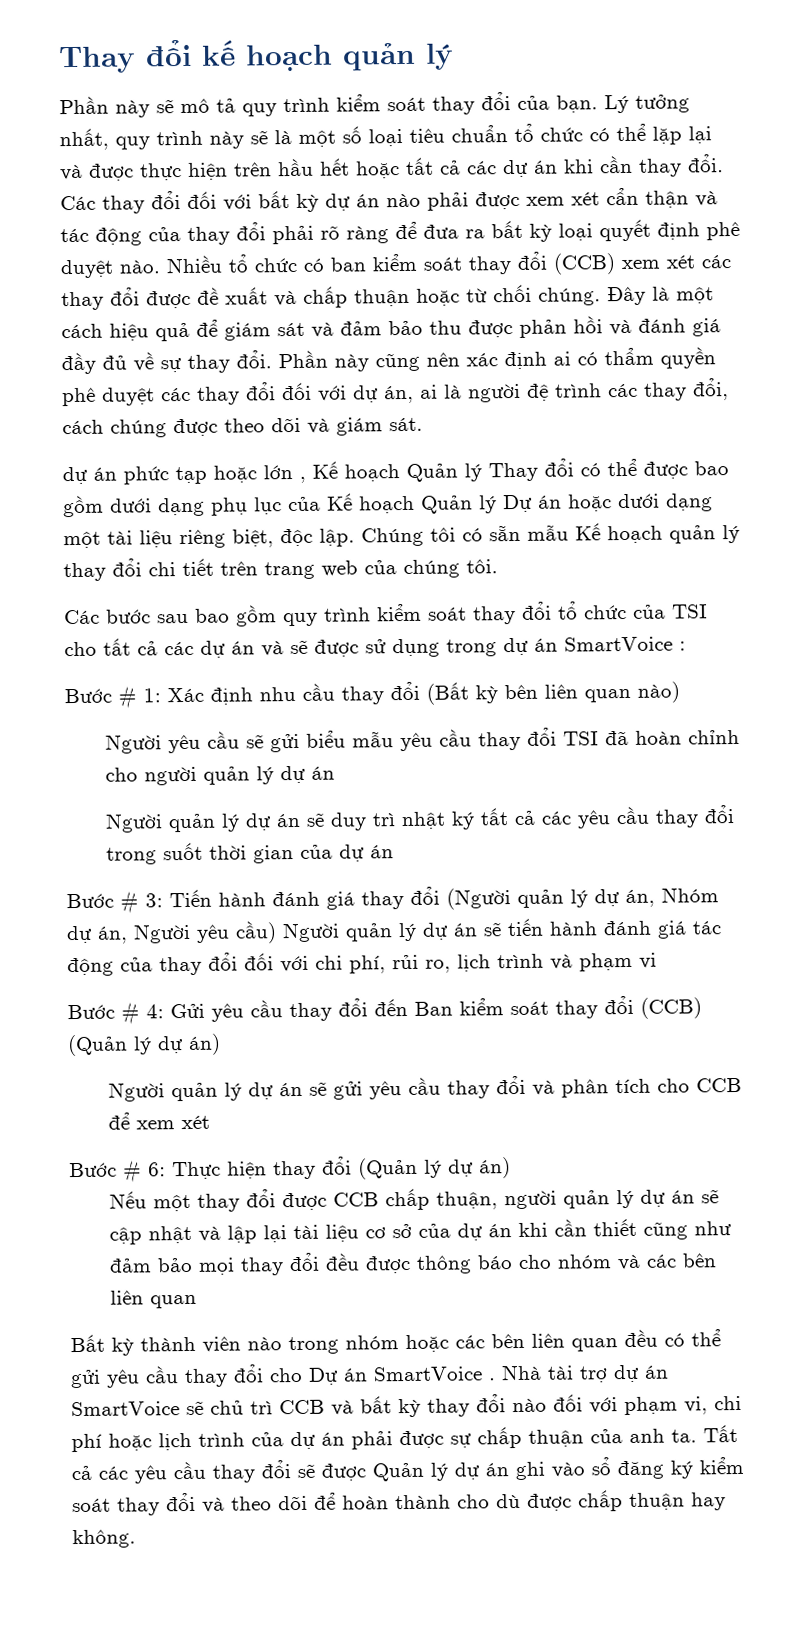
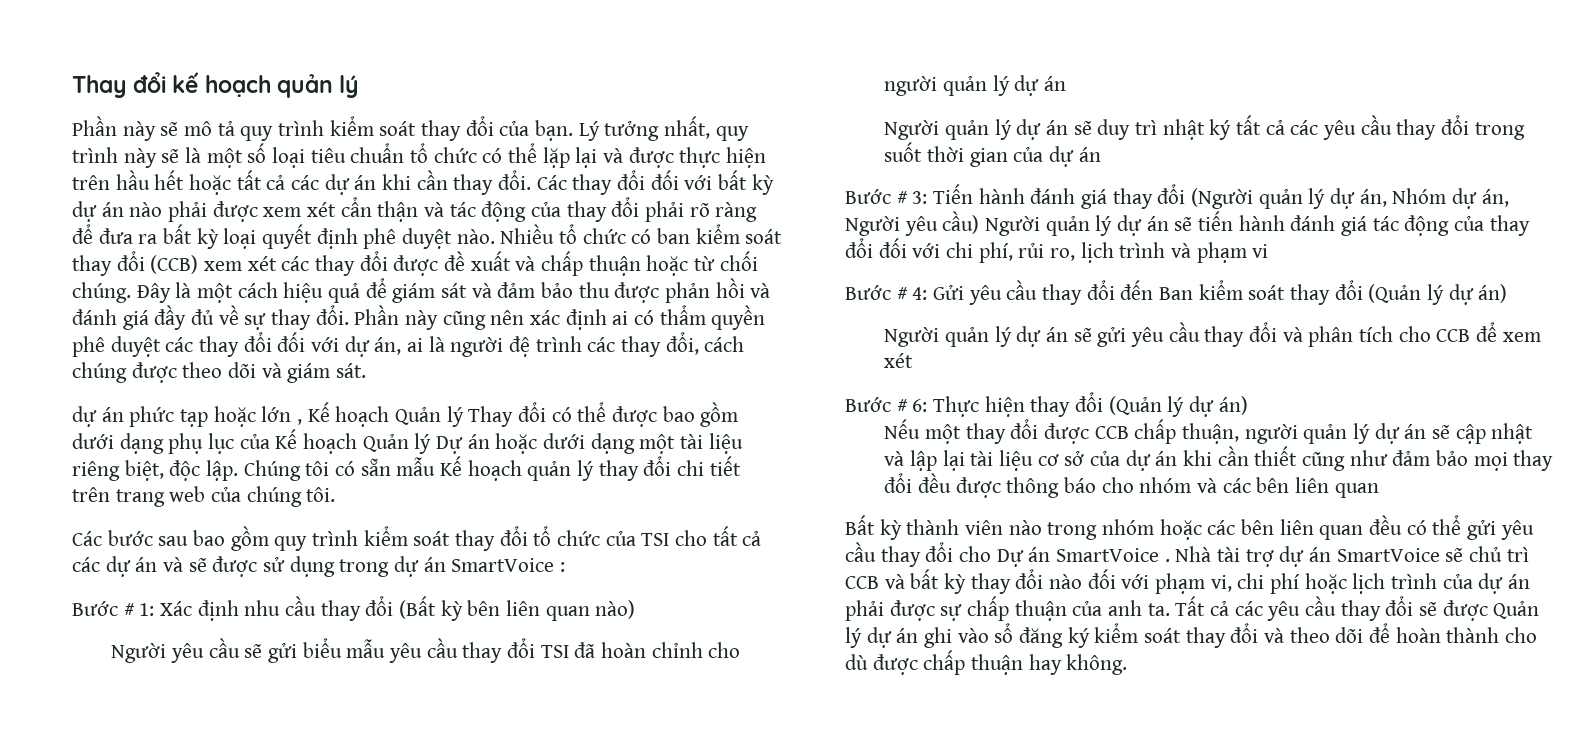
- Bước # 4: Gửi yêu cầu thay đổi đến Ban kiểm soát thay đổi (CCB) (Quản lý dự án)
+ Bước # 4: Gửi yêu cầu thay đổi đến Ban kiểm soát thay đổi (Quản lý dự án)

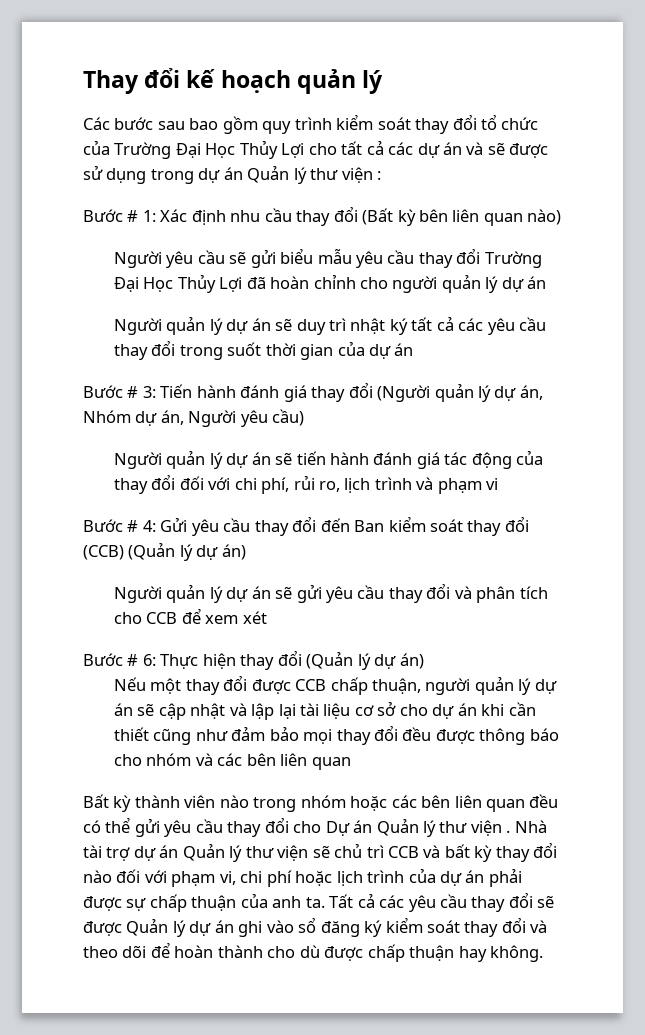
- Phần này sẽ mô tả quy trình kiểm soát thay đổi của bạn. Lý tưởng nhất, quy trình này sẽ là một số loại tiêu chuẩn tổ chức có thể lặp lại và được thực hiện trên hầu hết hoặc tất cả các dự án khi cần thay đổi. Các thay đổi đối với bất kỳ dự án nào phải được xem xét cẩn thận và tác động của thay đổi phải rõ ràng để đưa ra bất kỳ loại quyết định phê duyệt nào. Nhiều tổ chức có ban kiểm soát thay đổi (CCB) xem xét các thay đổi được đề xuất và chấp thuận hoặc từ chối chúng. Đây là một cách hiệu quả để giám sát và đảm bảo thu được phản hồi và đánh giá đầy đủ về sự thay đổi. Phần này cũng nên xác định ai có thẩm quyền phê duyệt các thay đổi đối với dự án, ai là người đệ trình các thay đổi, cách chúng được theo dõi và giám sát.
- dự án phức tạp hoặc lớn , Kế hoạch Quản lý Thay đổi có thể được bao gồm dưới dạng phụ lục của Kế hoạch Quản lý Dự án hoặc dưới dạng một tài liệu riêng biệt, độc lập. Chúng tôi có sẵn mẫu Kế hoạch quản lý thay đổi chi tiết trên trang web của chúng tôi.
- Các bước sau bao gồm quy trình kiểm soát thay đổi tổ chức của TSI cho tất cả các dự án và sẽ được sử dụng trong dự án SmartVoice :
+ Các bước sau bao gồm quy trình kiểm soát thay đổi tổ chức của Trường Đại Học Thủy Lợi cho tất cả các dự án và sẽ được sử dụng trong dự án Quản lý thư viện :
- Người yêu cầu sẽ gửi biểu mẫu yêu cầu thay đổi TSI đã hoàn chỉnh cho người quản lý dự án
+ Người yêu cầu sẽ gửi biểu mẫu yêu cầu thay đổi Trường Đại Học Thủy Lợi đã hoàn chỉnh cho người quản lý dự án
- Bước # 3: Tiến hành đánh giá thay đổi (Người quản lý dự án, Nhóm dự án, Người yêu cầu) Người quản lý dự án sẽ tiến hành đánh giá tác động của thay đổi đối với chi phí, rủi ro, lịch trình và phạm vi
+ Bước # 3: Tiến hành đánh giá thay đổi (Người quản lý dự án, Nhóm dự án, Người yêu cầu)
+ Người quản lý dự án sẽ tiến hành đánh giá tác động của thay đổi đối với chi phí, rủi ro, lịch trình và phạm vi
- Bước # 4: Gửi yêu cầu thay đổi đến Ban kiểm soát thay đổi (Quản lý dự án)
+ Bước # 4: Gửi yêu cầu thay đổi đến Ban kiểm soát thay đổi (CCB) (Quản lý dự án)
- Nếu một thay đổi được CCB chấp thuận, người quản lý dự án sẽ cập nhật và lập lại tài liệu cơ sở của dự án khi cần thiết cũng như đảm bảo mọi thay đổi đều được thông báo cho nhóm và các bên liên quan
+ Nếu một thay đổi được CCB chấp thuận, người quản lý dự án sẽ cập nhật và lập lại tài liệu cơ sở cho dự án khi cần thiết cũng như đảm bảo mọi thay đổi đều được thông báo cho nhóm và các bên liên quan
- Bất kỳ thành viên nào trong nhóm hoặc các bên liên quan đều có thể gửi yêu cầu thay đổi cho Dự án SmartVoice .
+ Bất kỳ thành viên nào trong nhóm hoặc các bên liên quan đều có thể gửi yêu cầu thay đổi cho Dự án Quản lý thư viện .
- Nhà tài trợ dự án SmartVoice sẽ chủ trì CCB và bất kỳ thay đổi nào đối với phạm vi, chi phí hoặc lịch trình của dự án phải được sự chấp thuận của anh ta.
+ Nhà tài trợ dự án Quản lý thư viện sẽ chủ trì CCB và bất kỳ thay đổi nào đối với phạm vi, chi phí hoặc lịch trình của dự án phải được sự chấp thuận của anh ta.

